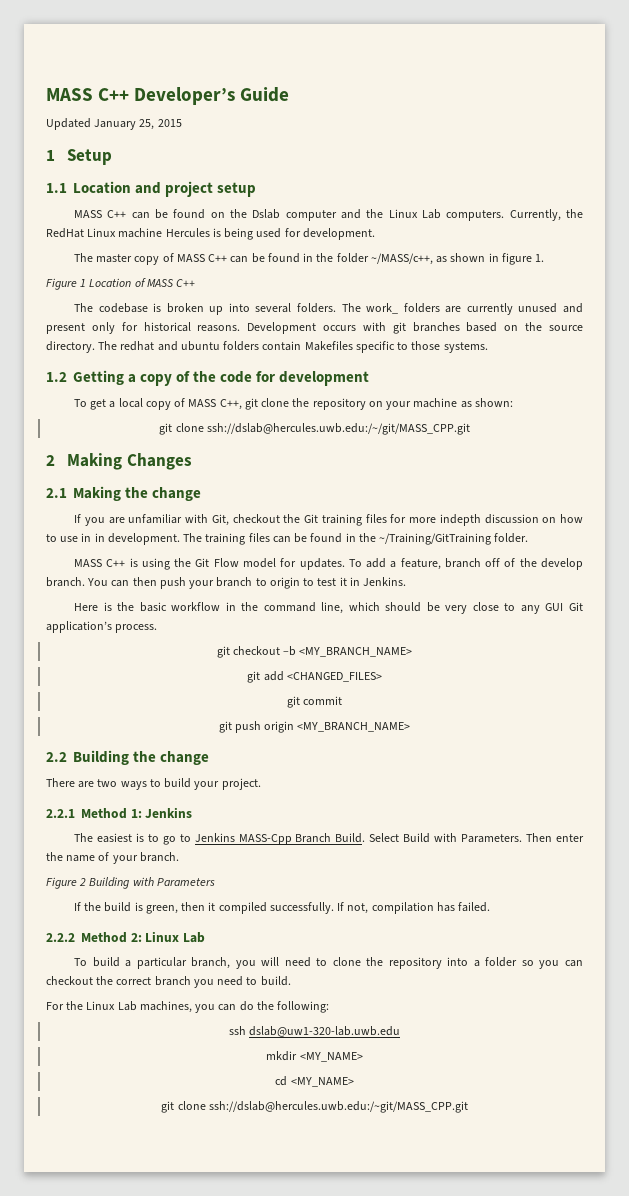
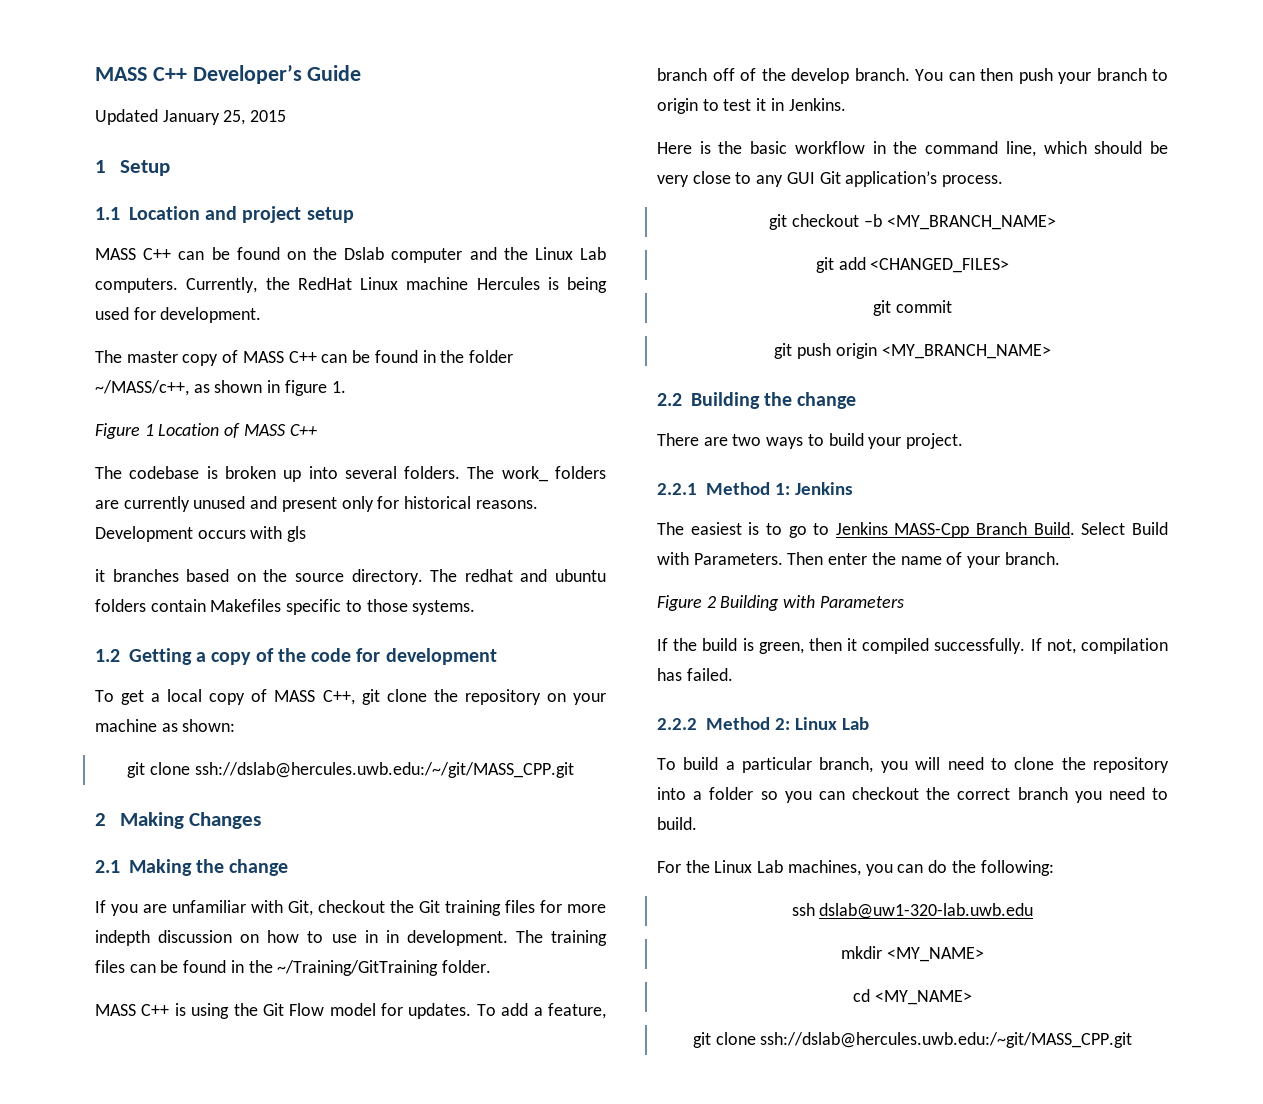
- Development occurs with git branches based on the source directory.
+ Development occurs with gls
+ it branches based on the source directory.

